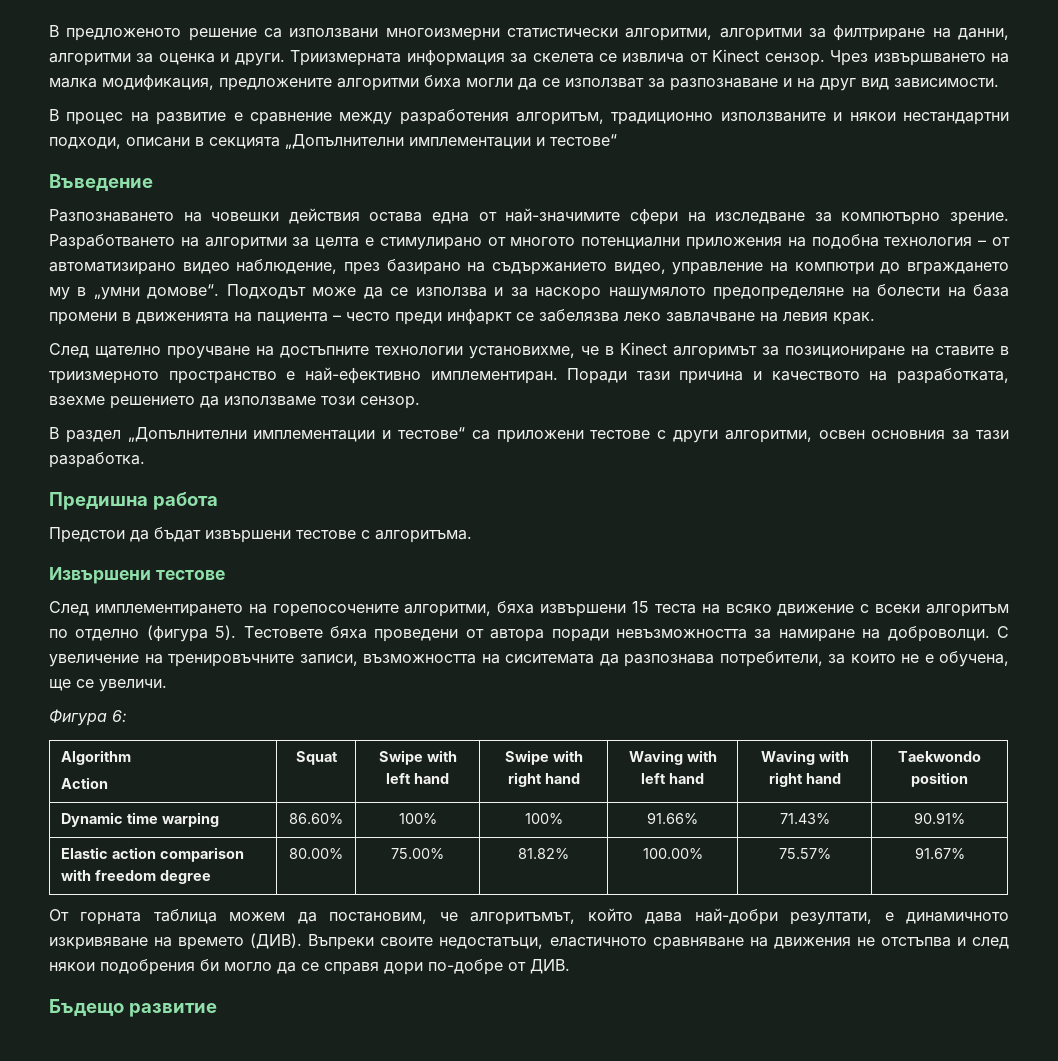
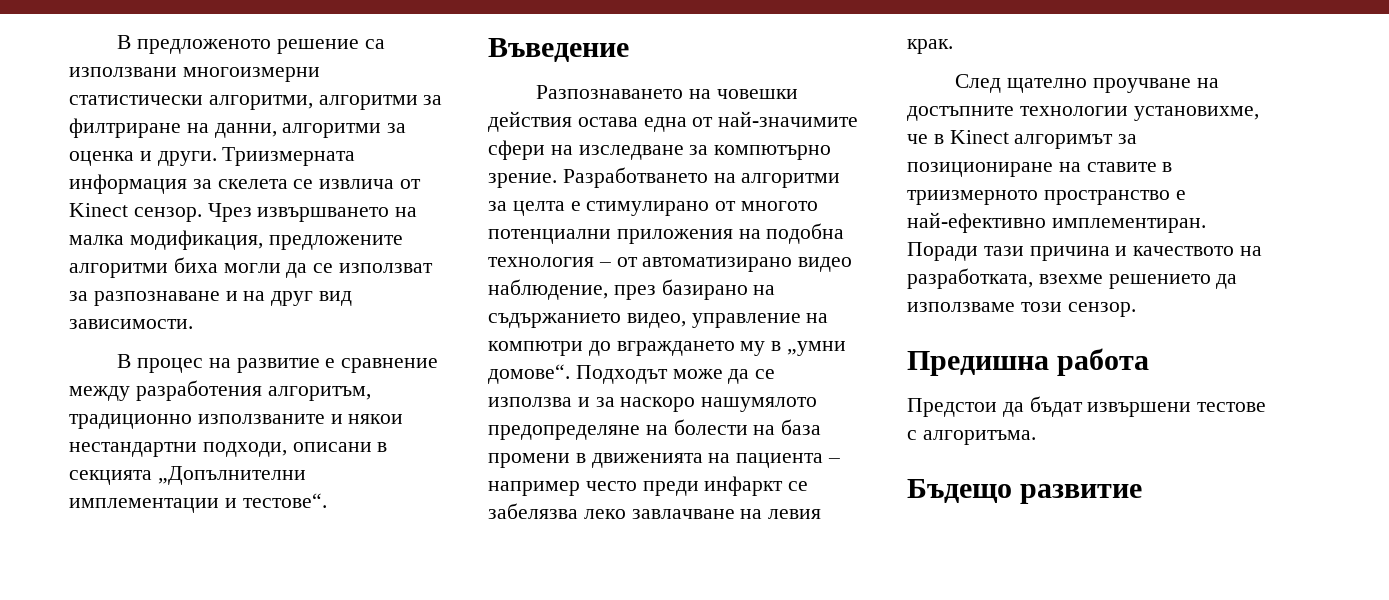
- В процес на развитие е сравнение между разработения алгоритъм, традиционно използваните и някои нестандартни подходи, описани в секцията „Допълнителни имплементации и тестове“
+ В процес на развитие е сравнение между разработения алгоритъм, традиционно използваните и някои нестандартни подходи, описани в секцията „Допълнителни имплементации и тестове“.
- Подходът може да се използва и за наскоро нашумялото предопределяне на болести на база промени в движенията на пациента – често преди инфаркт се забелязва леко завлачване на левия крак.
+ Подходът може да се използва и за наскоро нашумялото предопределяне на болести на база промени в движенията на пациента – например често преди инфаркт се забелязва леко завлачване на левия крак.
- В раздел „Допълнителни имплементации и тестове“ са приложени тестове с други алгоритми, освен основния за тази разработка.
- Извършени тестове
- След имплементирането на горепосочените алгоритми, бяха извършени 15 теста на всяко движение с всеки алгоритъм по отделно (фигура 5). Тестовете бяха проведени от автора поради невъзможността за намиране на доброволци. С увеличение на тренировъчните записи, възможността на сиситемата да разпознава потребители, за които не е обучена, ще се увеличи.
- Фигура 6:
- Algorithm
- Action | Squat | Swipe with left hand | Swipe with right hand | Waving with left hand | Waving with right hand | Taekwondo position
- Dynamic time warping | 86.60% | 100% | 100% | 91.66% | 71.43% | 90.91%
- Elastic action comparison with freedom degree | 80.00% | 75.00% | 81.82% | 100.00% | 75.57% | 91.67%
- От горната таблица можем да постановим, че алгоритъмът, който дава най-добри резултати, е динамичното изкривяване на времето (ДИВ). Въпреки своите недостатъци, еластичното сравняване на движения не отстъпва и след някои подобрения би могло да се справя дори по-добре от ДИВ.

